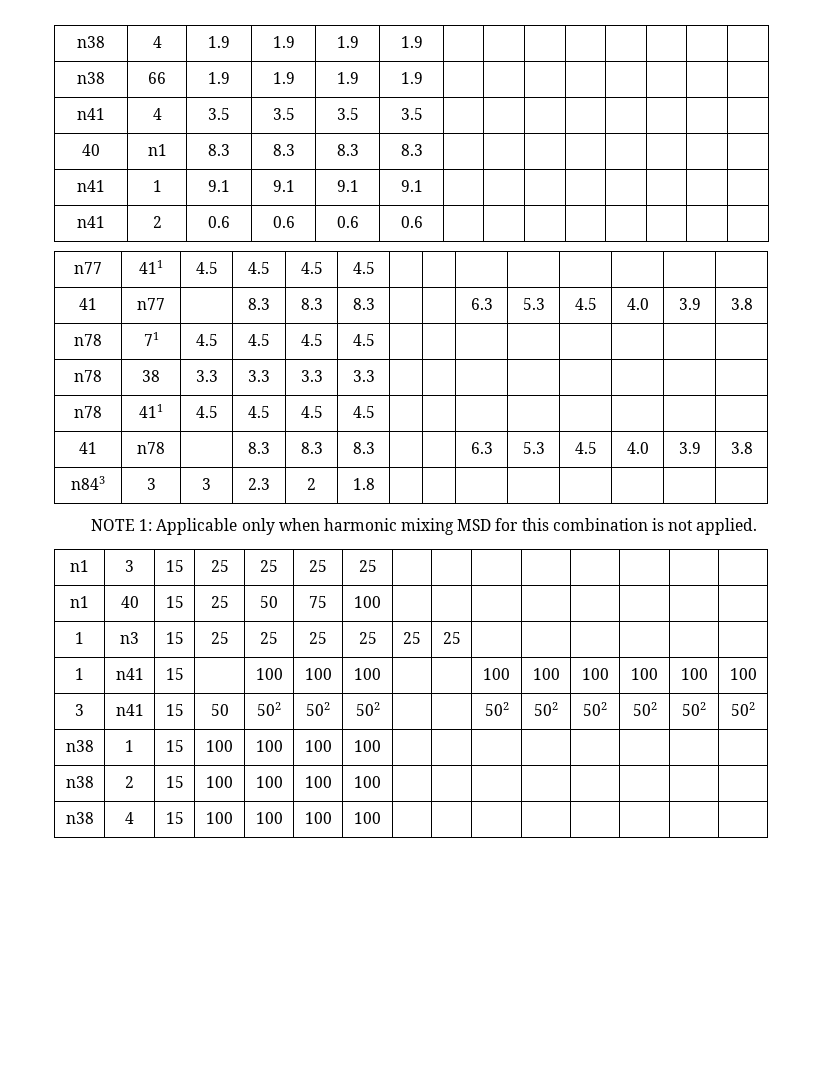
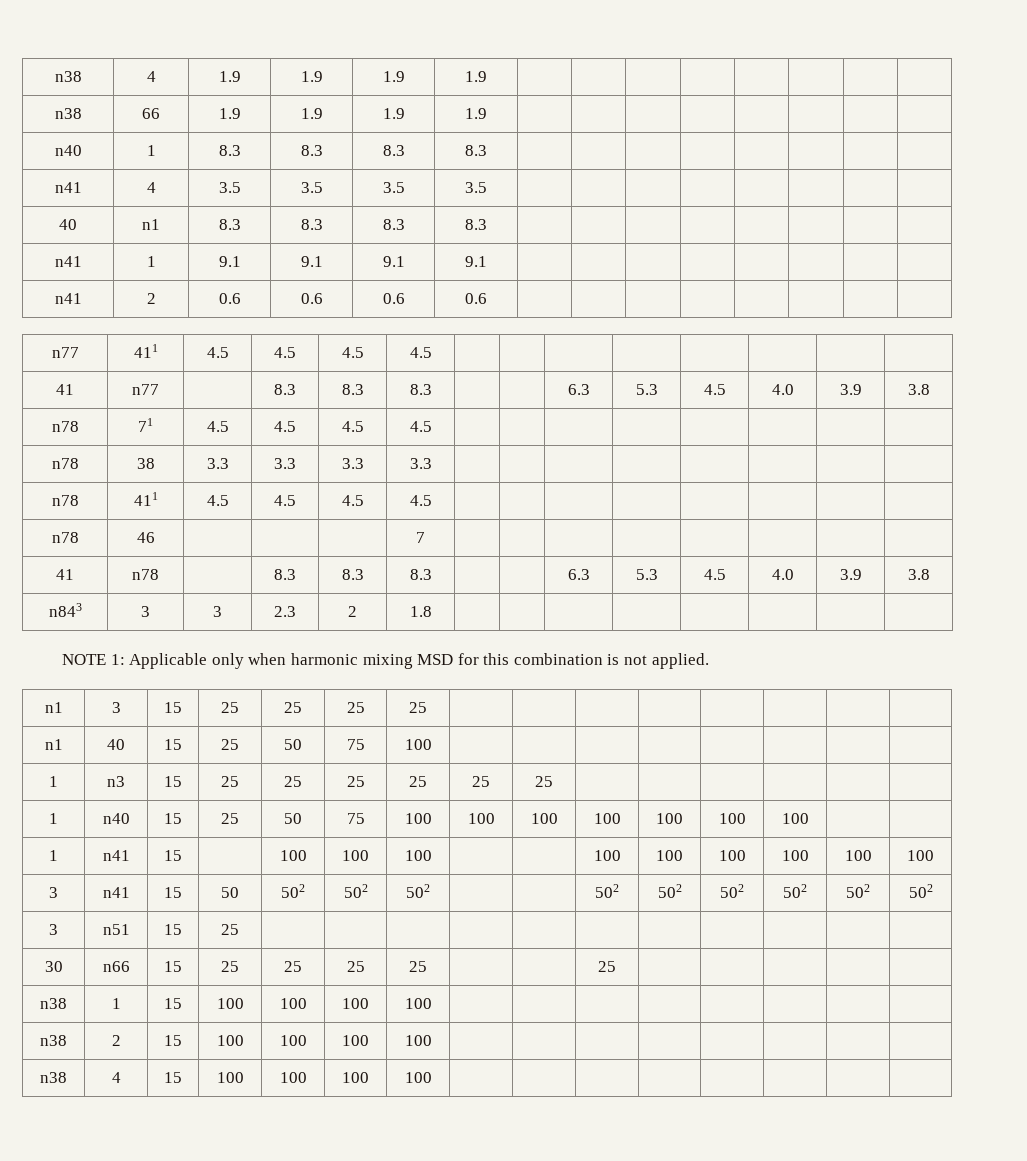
+ n40 | 1 | 8.3 | 8.3 | 8.3 | 8.3 | | | | | | | |
+ n78 | 46 | | | | 7 | | | | | | | |
+ 1 | n40 | 15 | 25 | 50 | 75 | 100 | 100 | 100 | 100 | 100 | 100 | 100 | |
+ 3 | n51 | 15 | 25 | | | | | | | | | | |
+ 30 | n66 | 15 | 25 | 25 | 25 | 25 | | | 25 | | | | |

